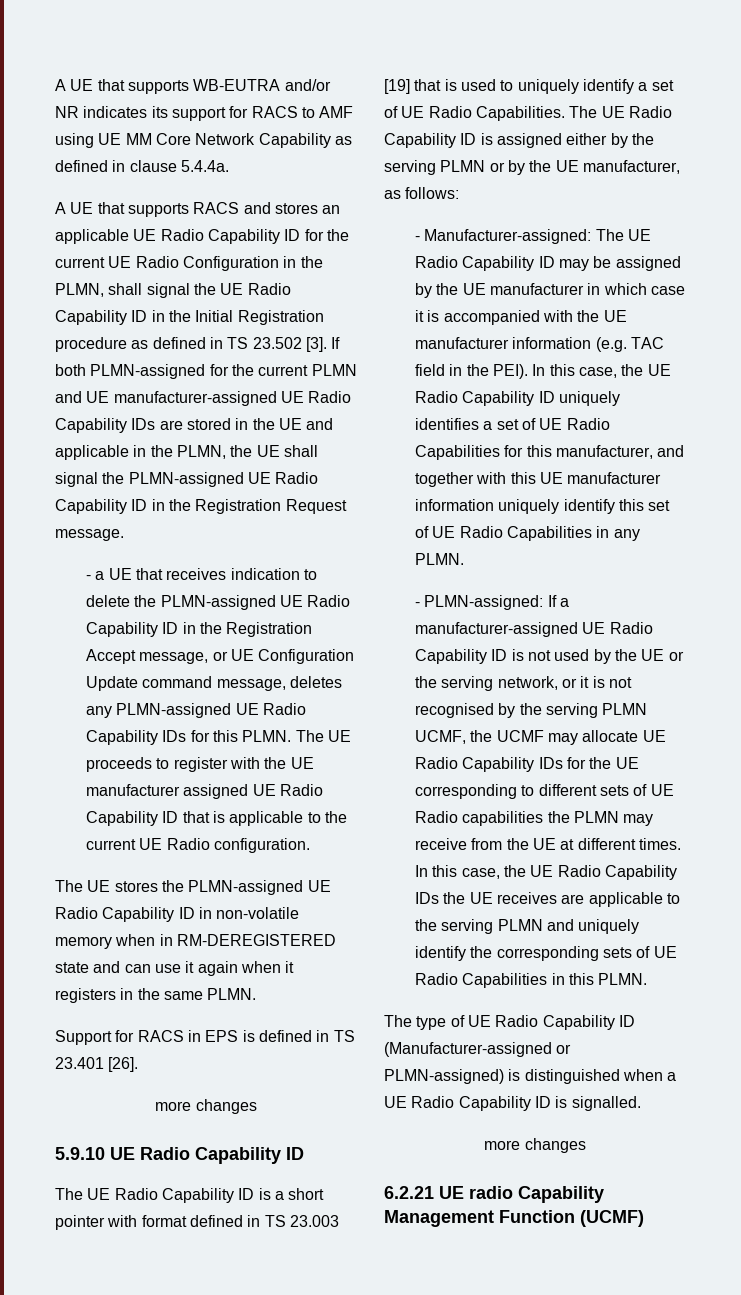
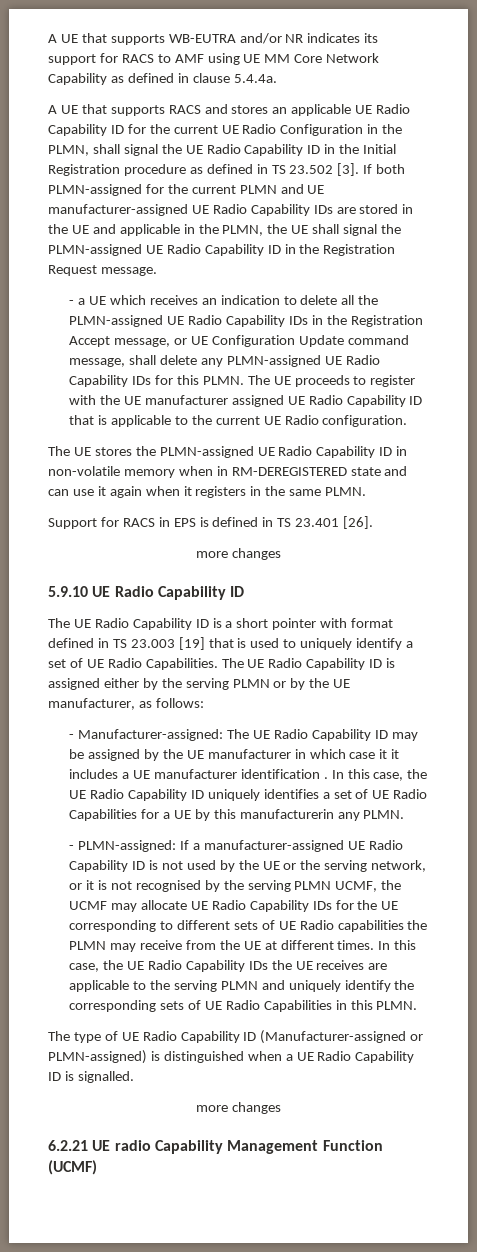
- - a UE that receives indication to delete the PLMN-assigned UE Radio Capability ID in the Registration Accept message, or UE Configuration Update command message, deletes any PLMN-assigned UE Radio Capability IDs for this PLMN.
+ - a UE which receives an indication to delete all the PLMN-assigned UE Radio Capability IDs in the Registration Accept message, or UE Configuration Update command message, shall delete any PLMN-assigned UE Radio Capability IDs for this PLMN.
- - Manufacturer-assigned: The UE Radio Capability ID may be assigned by the UE manufacturer in which case it is accompanied with the UE manufacturer information (e.g. TAC field in the PEI).
+ - Manufacturer-assigned: The UE Radio Capability ID may be assigned by the UE manufacturer in which case it it includes a UE manufacturer identification .
- In this case, the UE Radio Capability ID uniquely identifies a set of UE Radio Capabilities for this manufacturer, and together with this UE manufacturer information uniquely identify this set of UE Radio Capabilities in any PLMN.
+ In this case, the UE Radio Capability ID uniquely identifies a set of UE Radio Capabilities for a UE by this manufacturerin any PLMN.

